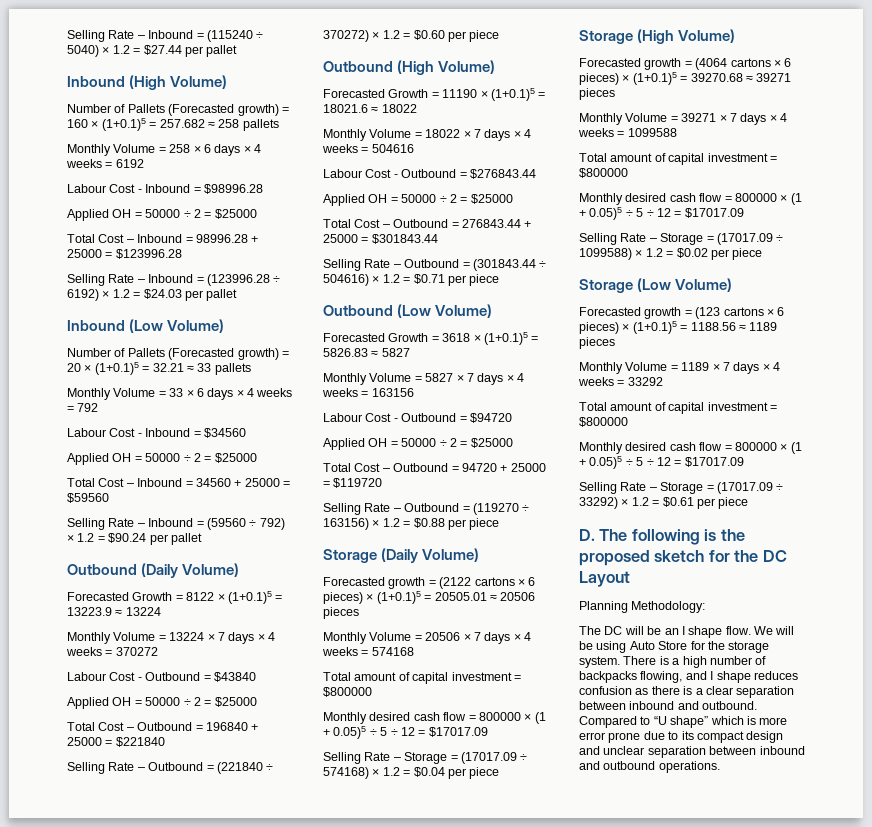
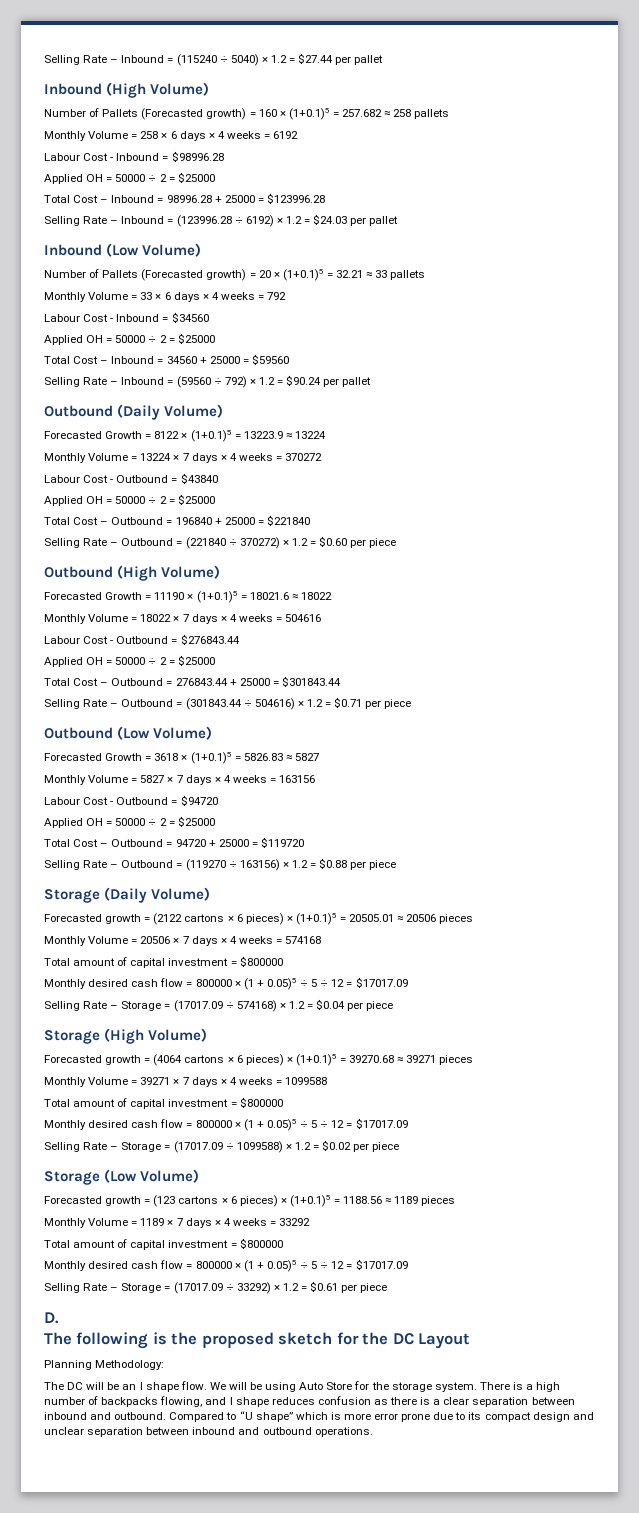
- D. The following is the proposed sketch for the DC Layout
+ D.
+ The following is the proposed sketch for the DC Layout

